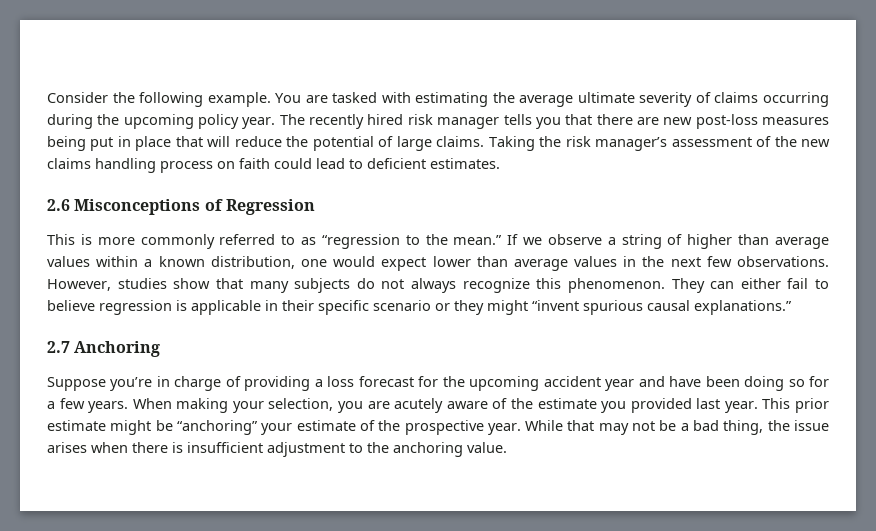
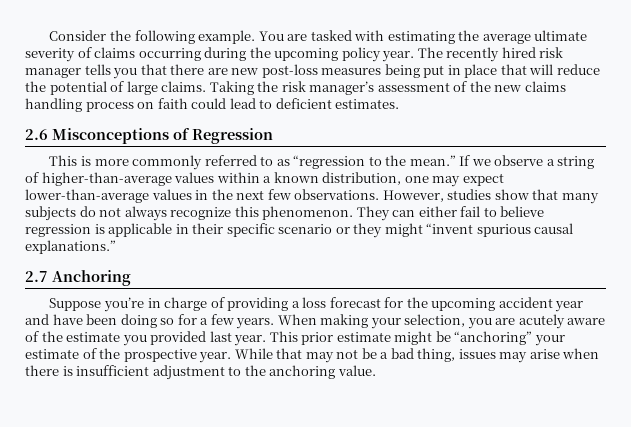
- If we observe a string of higher than average values within a known distribution, one would expect lower than average values in the next few observations.
+ If we observe a string of higher-than-average values within a known distribution, one may expect lower-than-average values in the next few observations.
- While that may not be a bad thing, the issue arises when there is insufficient adjustment to the anchoring value.
+ While that may not be a bad thing, issues may arise when there is insufficient adjustment to the anchoring value.

